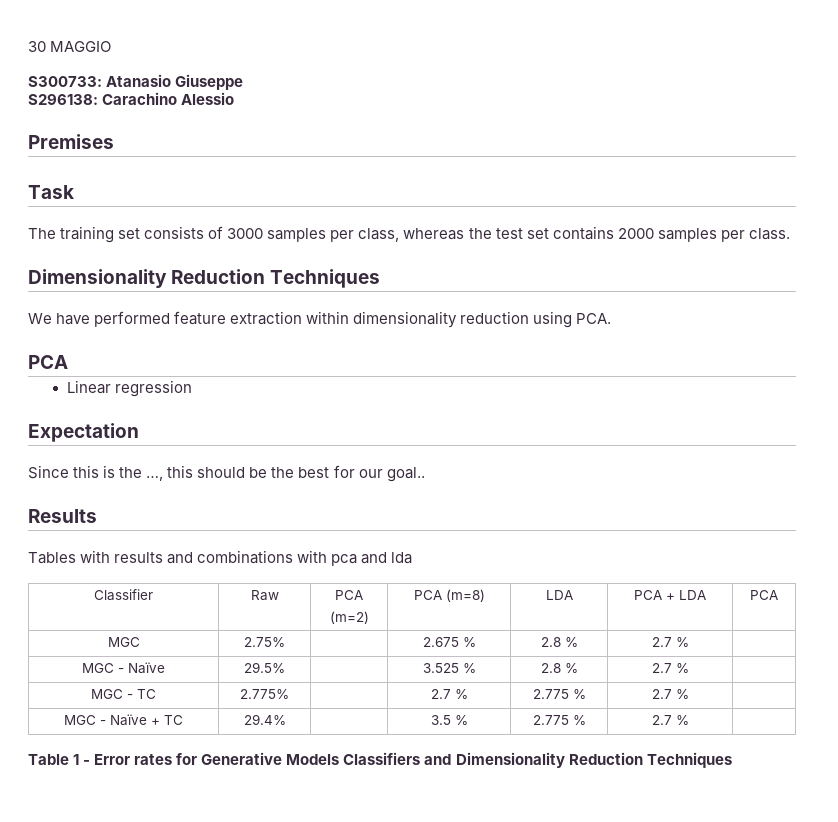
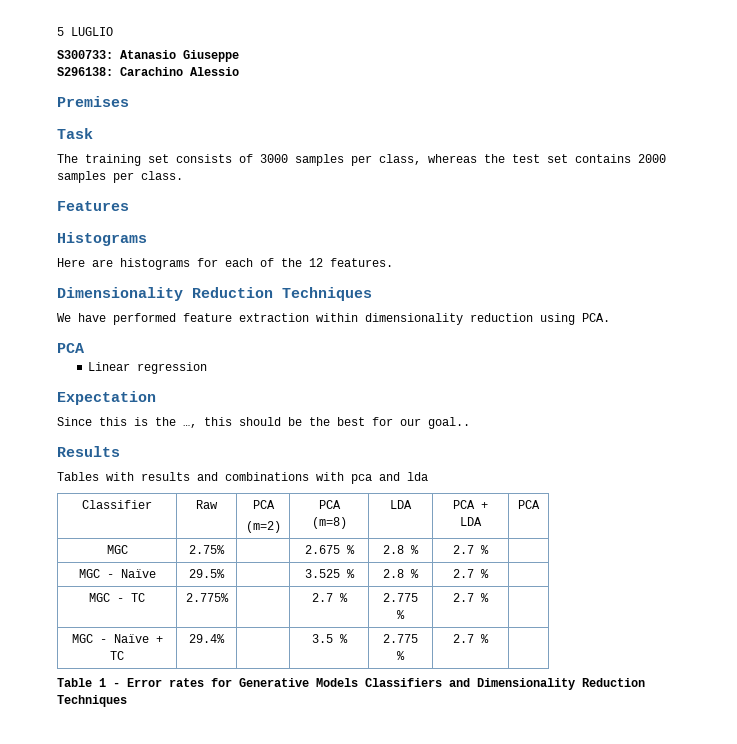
- 30 MAGGIO
+ 5 LUGLIO
+ Features
+ Histograms
+ Here are histograms for each of the 12 features.

